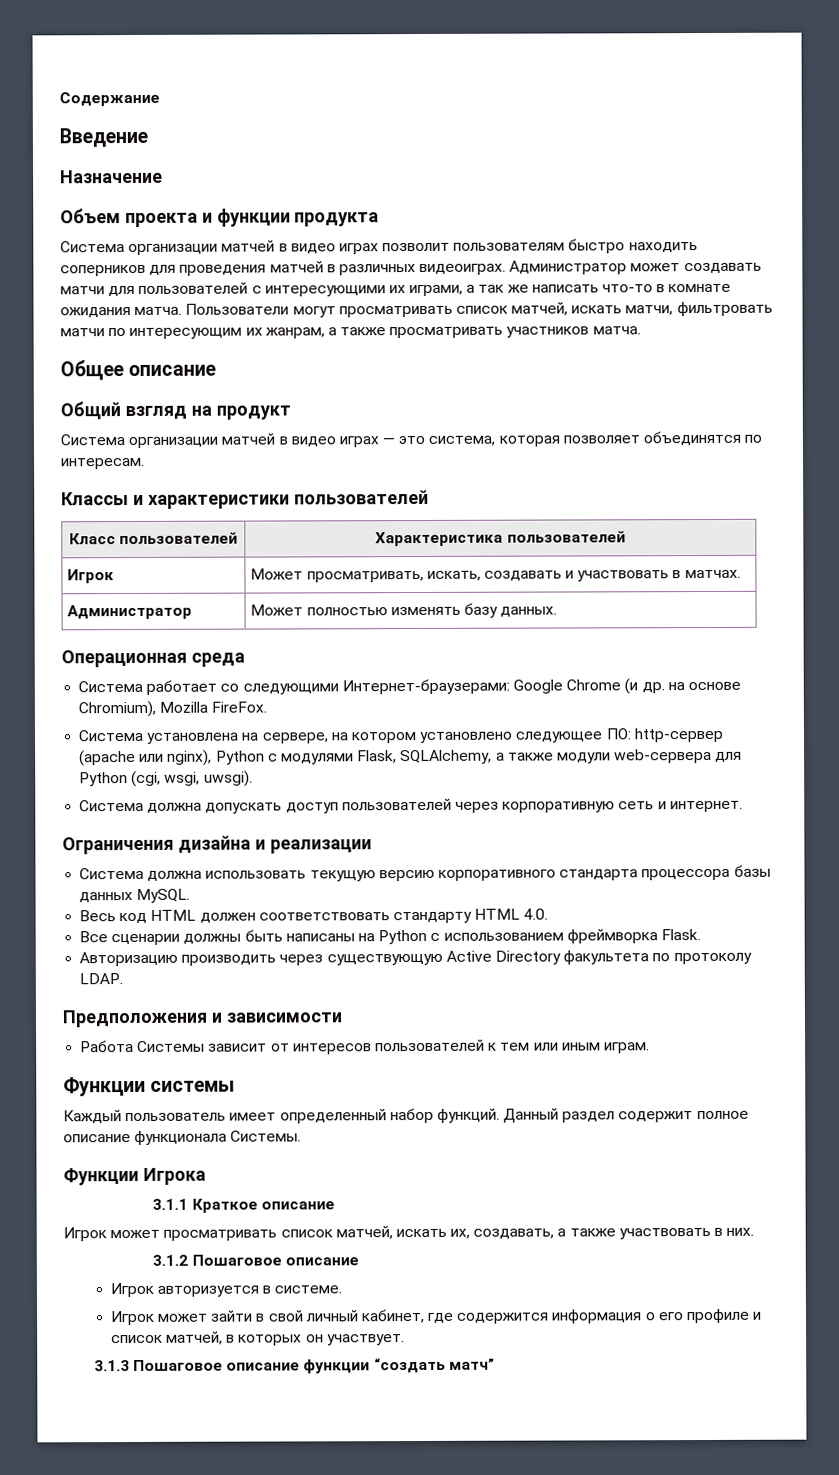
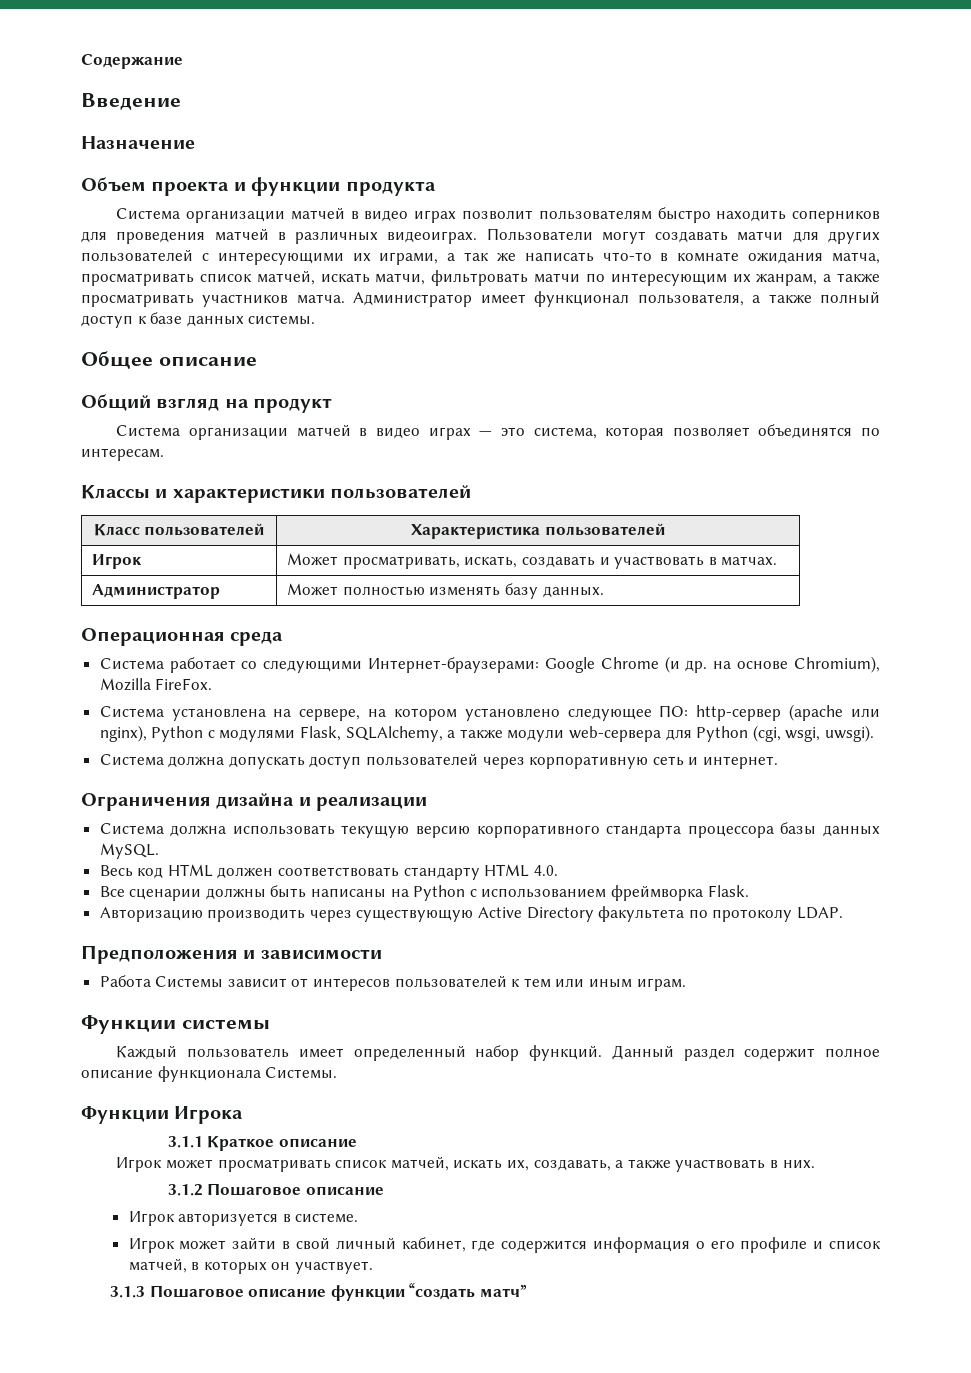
- Администратор может создавать матчи для пользователей с интересующими их играми, а так же написать что-то в комнате ожидания матча. Пользователи могут просматривать список матчей, искать матчи, фильтровать матчи по интересующим их жанрам, а также просматривать участников матча.
+ Пользователи могут создавать матчи для других пользователей с интересующими их играми, а так же написать что-то в комнате ожидания матча, просматривать список матчей, искать матчи, фильтровать матчи по интересующим их жанрам, а также просматривать участников матча. Администратор имеет функционал пользователя, а также полный доступ к базе данных системы.

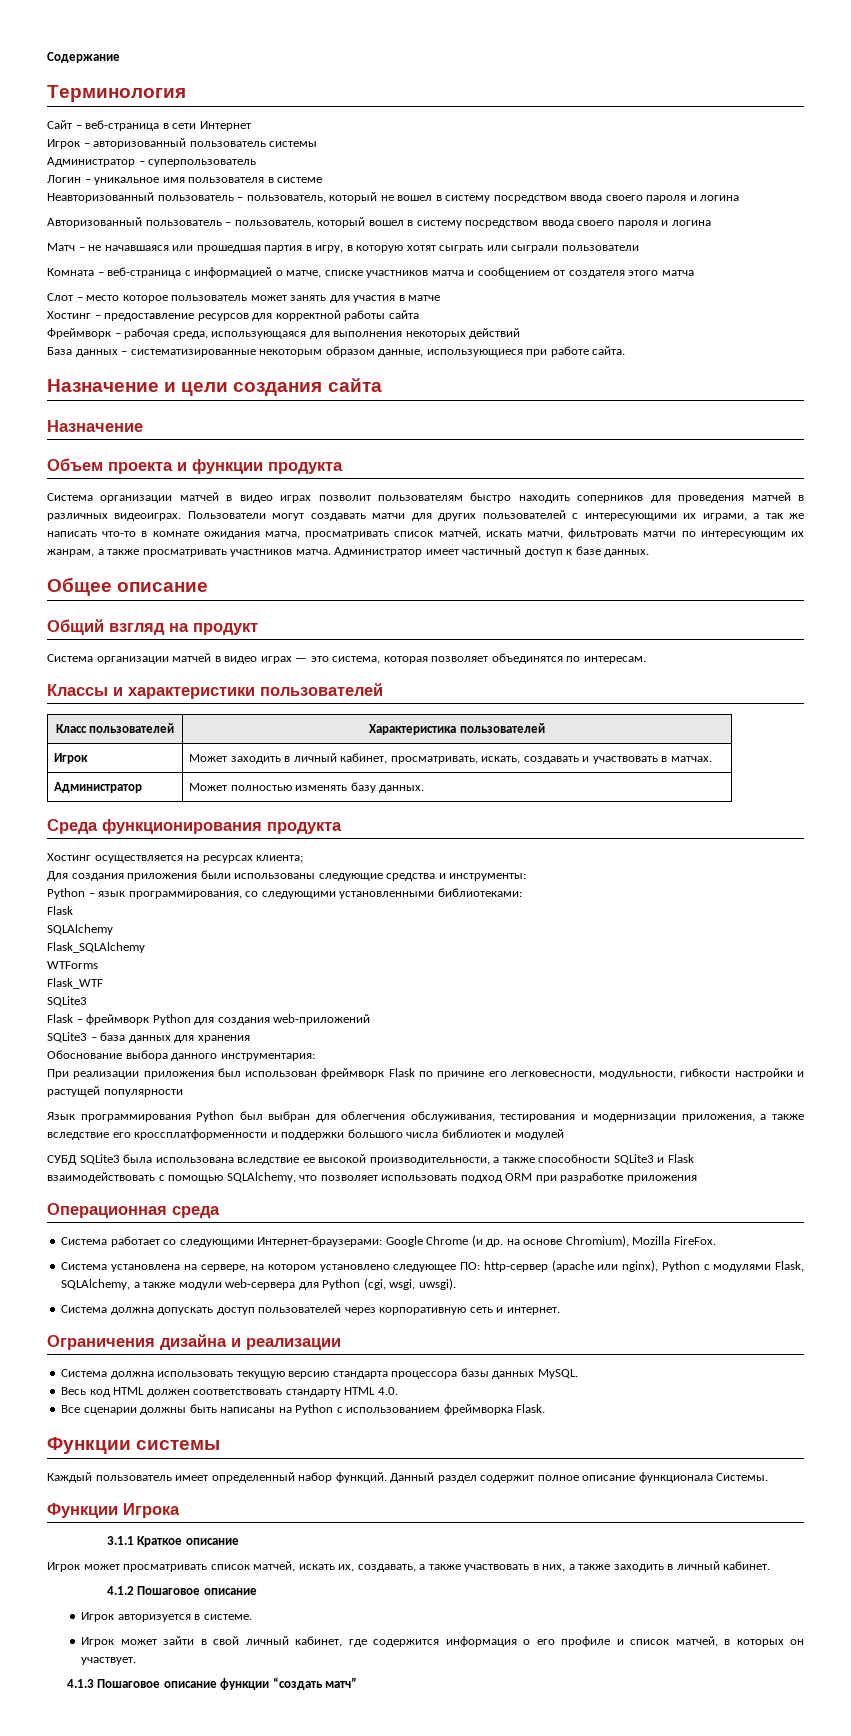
- Введение
+ Терминология
+ Сайт – веб-страница в сети Интернет
+ Игрок – авторизованный пользователь системы
+ Администратор – суперпользователь
+ Логин – уникальное имя пользователя в системе
+ Неавторизованный пользователь – пользователь, который не вошел в систему посредством ввода своего пароля и логина
+ Авторизованный пользователь – пользователь, который вошел в систему посредством ввода своего пароля и логина
+ Матч – не начавшаяся или прошедшая партия в игру, в которую хотят сыграть или сыграли пользователи
+ Комната – веб-страница с информацией о матче, списке участников матча и сообщением от создателя этого матча
+ Слот – место которое пользователь может занять для участия в матче
+ Хостинг – предоставление ресурсов для корректной работы сайта
+ Фреймворк – рабочая среда, использующаяся для выполнения некоторых действий
+ База данных – систематизированные некоторым образом данные, использующиеся при работе сайта.
+ Назначение и цели создания сайта
- Администратор имеет функционал пользователя, а также полный доступ к базе данных системы.
+ Администратор имеет частичный доступ к базе данных.
- Игрок | Может просматривать, искать, создавать и участвовать в матчах.
+ Игрок | Может заходить в личный кабинет, просматривать, искать, создавать и участвовать в матчах.
+ Среда функционирования продукта
+ Хостинг осуществляется на ресурсах клиента;
+ Для создания приложения были использованы следующие средства и инструменты:
+ Python – язык программирования, со следующими установленными библиотеками:
+ Flask
+ SQLAlchemy
+ Flask_SQLAlchemy
+ WTForms
+ Flask_WTF
+ SQLite3
+ Flask – фреймворк Python для создания web-приложений
+ SQLite3 – база данных для хранения
+ Обоснование выбора данного инструментария:
+ При реализации приложения был использован фреймворк Flask по причине его легковесности, модульности, гибкости настройки и растущей популярности
+ Язык программирования Python был выбран для облегчения обслуживания, тестирования и модернизации приложения, а также вследствие его кроссплатформенности и поддержки большого числа библиотек и модулей
+ СУБД SQLite3 была использована вследствие ее высокой производительности, а также способности SQLite3 и Flask взаимодействовать с помощью SQLAlchemy, что позволяет использовать подход ORM при разработке приложения
- Система должна использовать текущую версию корпоративного стандарта процессора базы данных MySQL.
+ Система должна использовать текущую версию стандарта процессора базы данных MySQL.
- Авторизацию производить через существующую Active Directory факультета по протоколу LDAP.
- Предположения и зависимости
- Работа Системы зависит от интересов пользователей к тем или иным играм.
- Игрок может просматривать список матчей, искать их, создавать, а также участвовать в них.
- 3.1.2 Пошаговое описание
+ Игрок может просматривать список матчей, искать их, создавать, а также участвовать в них, а также заходить в личный кабинет.
+ 4.1.2 Пошаговое описание
- 3.1.3 Пошаговое описание функции “создать матч”
+ 4.1.3 Пошаговое описание функции “создать матч”

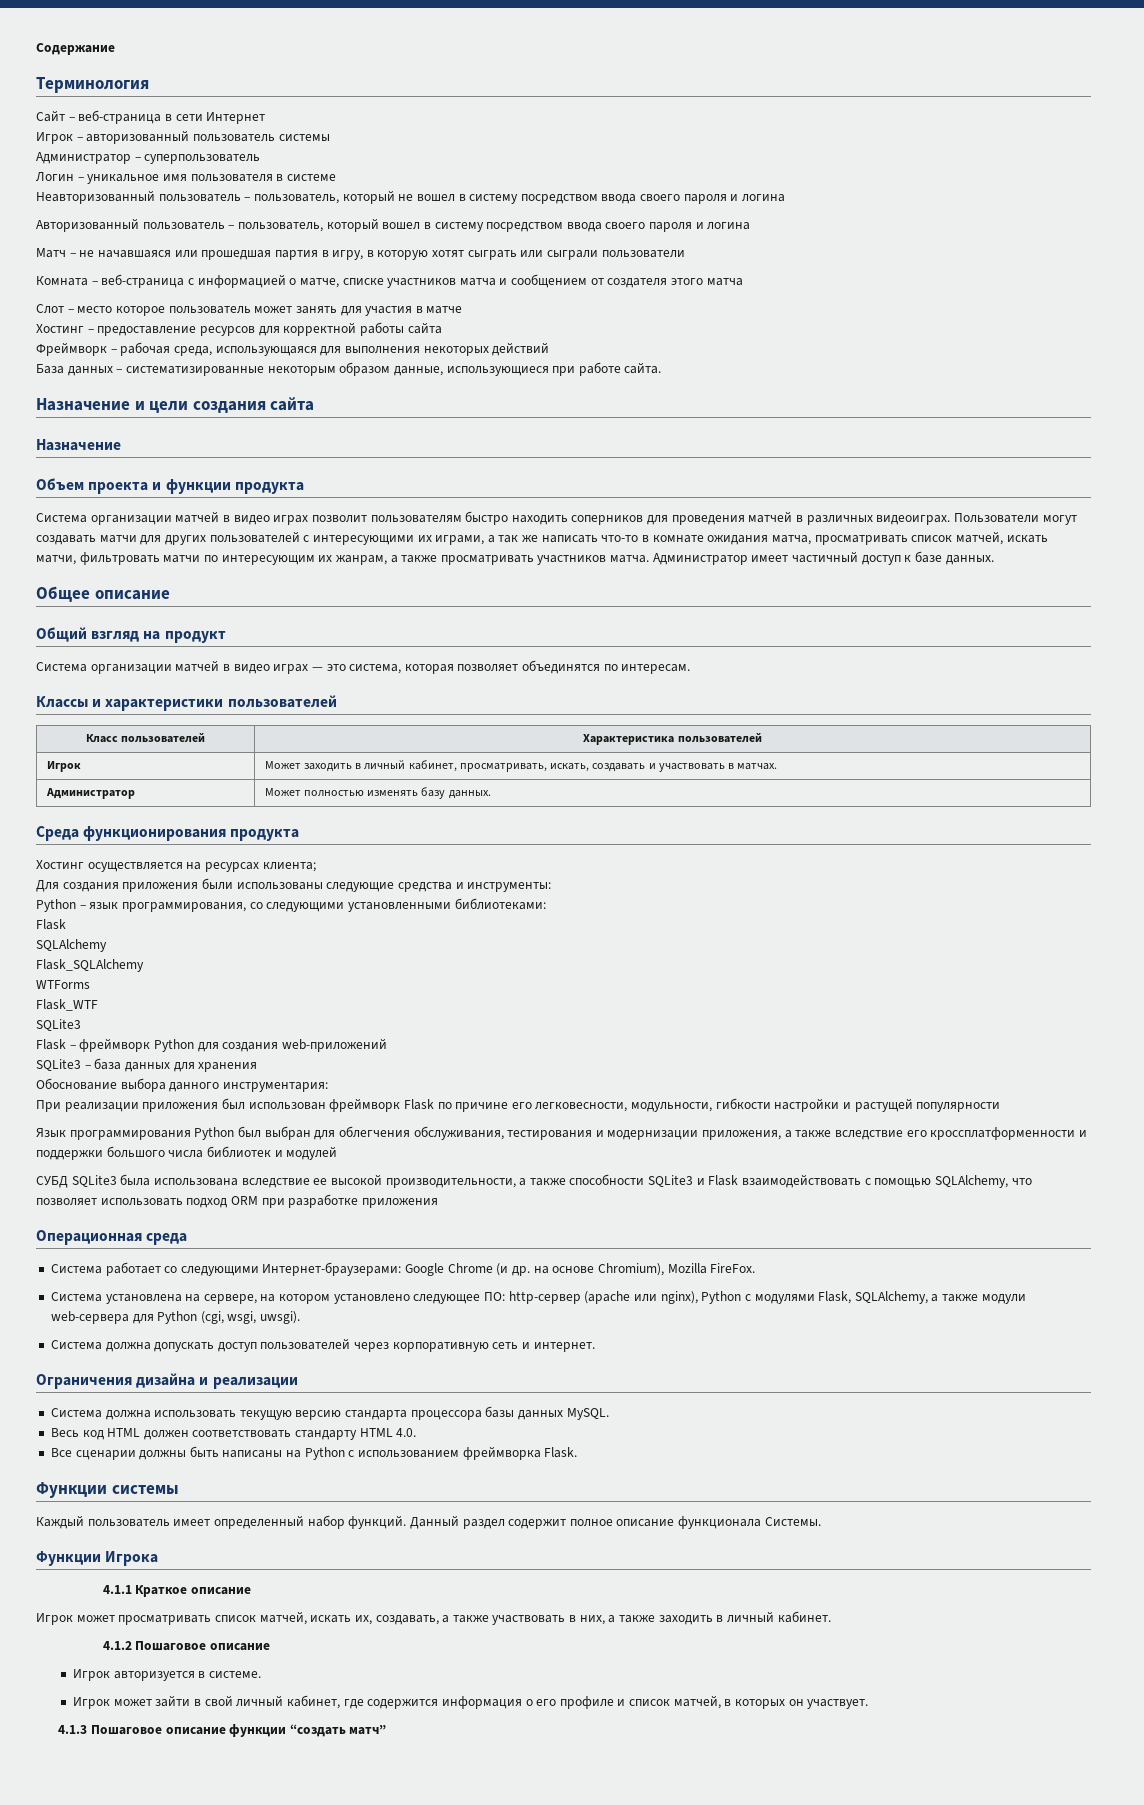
- 3.1.1 Краткое описание
+ 4.1.1 Краткое описание

